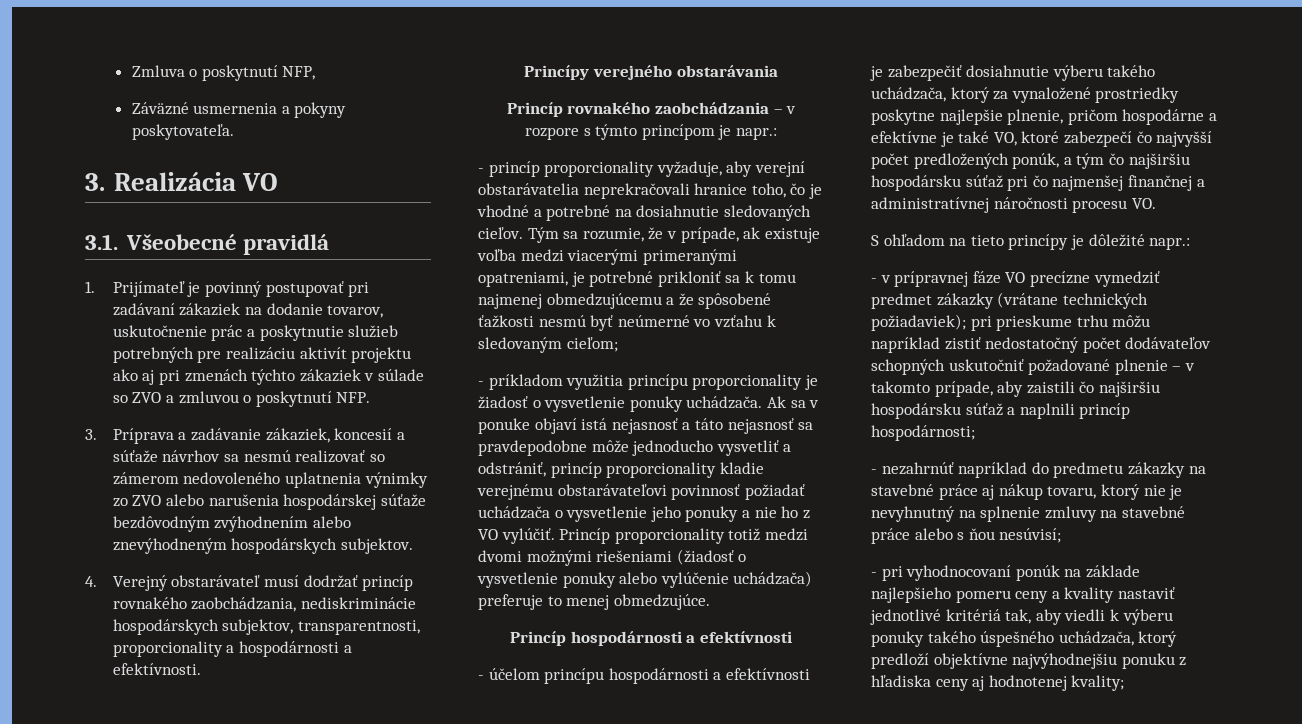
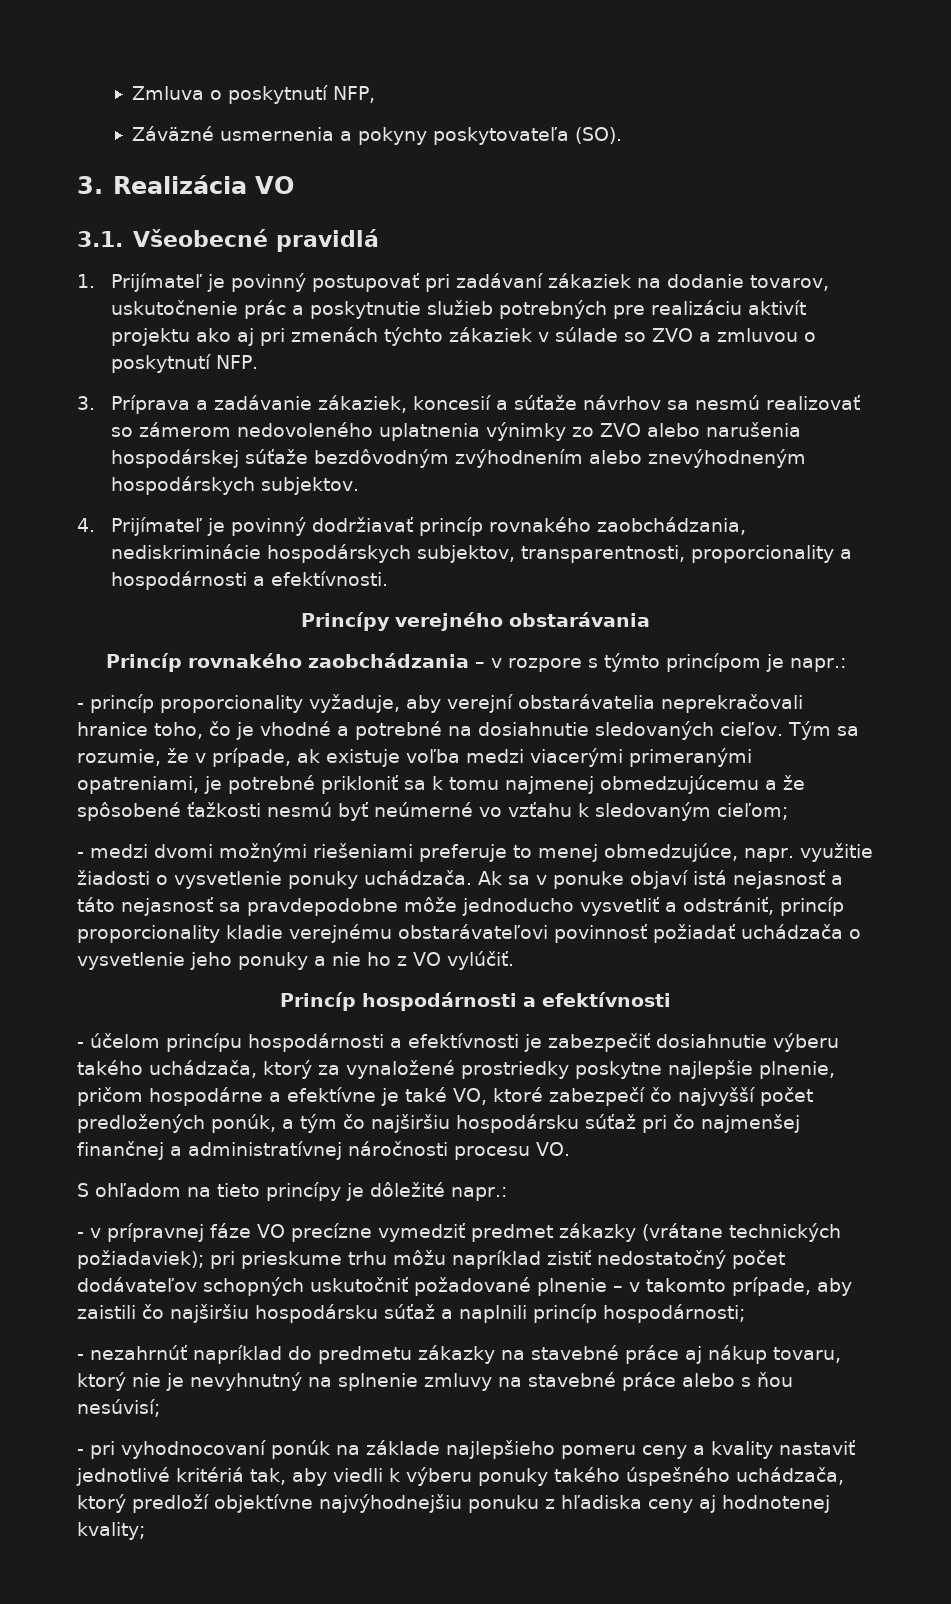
- Záväzné usmernenia a pokyny poskytovateľa.
+ Záväzné usmernenia a pokyny poskytovateľa (SO).
- 4. Verejný obstarávateľ musí dodržať princíp rovnakého zaobchádzania, nediskriminácie hospodárskych subjektov, transparentnosti, proporcionality a hospodárnosti a efektívnosti.
+ 4. Prijímateľ je povinný dodržiavať princíp rovnakého zaobchádzania, nediskriminácie hospodárskych subjektov, transparentnosti, proporcionality a hospodárnosti a efektívnosti.
- - príkladom využitia princípu proporcionality je žiadosť o vysvetlenie ponuky uchádzača.
+ - medzi dvomi možnými riešeniami preferuje to menej obmedzujúce, napr. využitie žiadosti o vysvetlenie ponuky uchádzača.
- Princíp proporcionality totiž medzi dvomi možnými riešeniami (žiadosť o vysvetlenie ponuky alebo vylúčenie uchádzača) preferuje to menej obmedzujúce.

